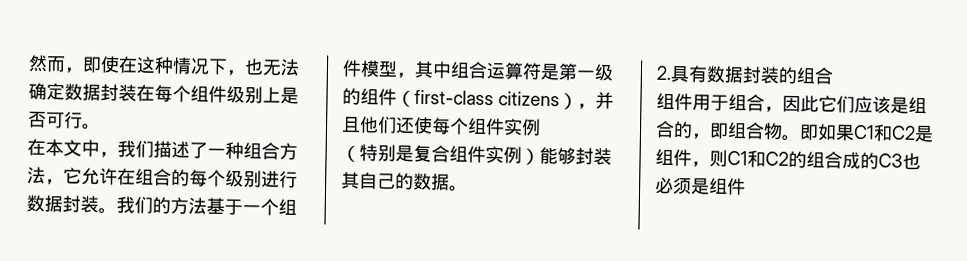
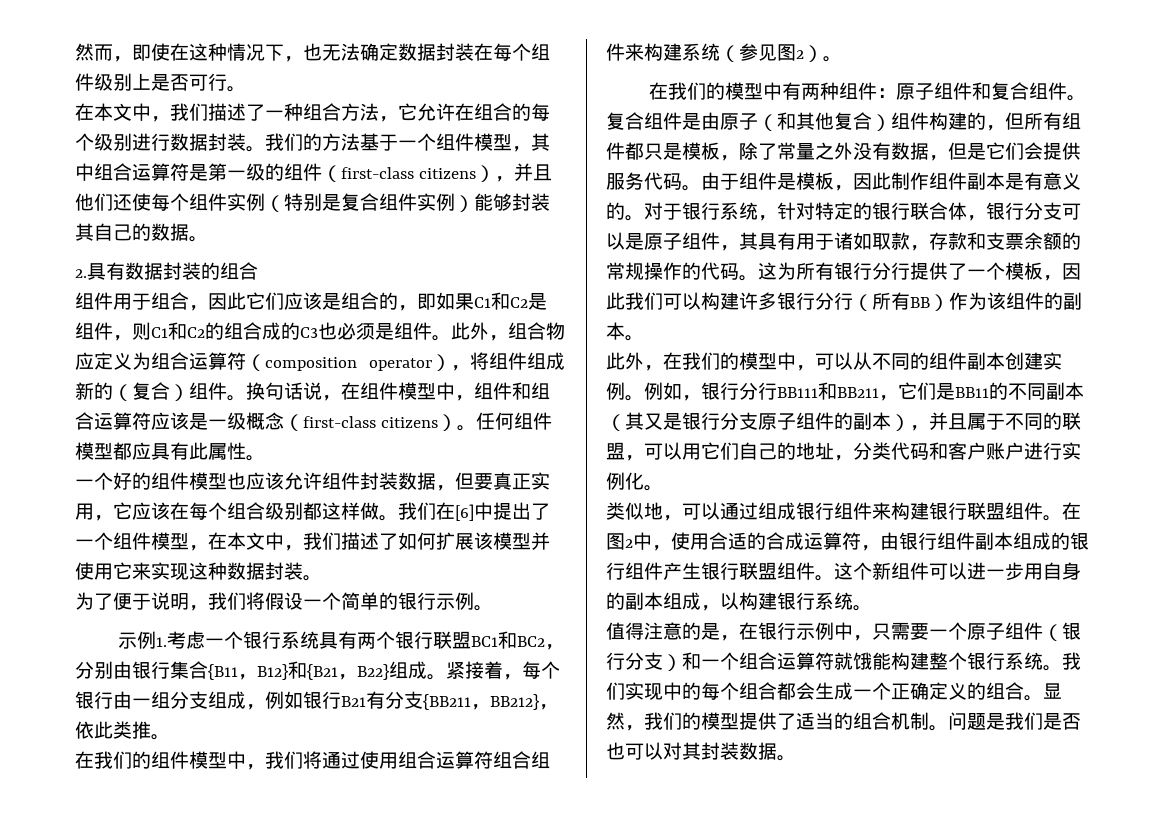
- 我们的方法基于一个组件模型，其中组合运算符是第一级的组件（first-class citizens），并且他们还使每个组件实例
- （特别是复合组件实例）能够封装其自己的数据。
+ 我们的方法基于一个组件模型，其中组合运算符是第一级的组件（first-class citizens），并且他们还使每个组件实例（特别是复合组件实例）能够封装其自己的数据。
- 组件用于组合，因此它们应该是组合的，即组合物。即如果C1和C2是组件，则C1和C2的组合成的C3也必须是组件
+ 组件用于组合，因此它们应该是组合的，即如果C1和C2是组件，则C1和C2的组合成的C3也必须是组件。此外，组合物应定义为组合运算符（composition operator），将组件组成新的（复合）组件。换句话说，在组件模型中，组件和组合运算符应该是一级概念（first-class citizens）。任何组件模型都应具有此属性。
+ 一个好的组件模型也应该允许组件封装数据，但要真正实用，它应该在每个组合级别都这样做。我们在[6]中提出了一个组件模型，在本文中，我们描述了如何扩展该模型并使用它来实现这种数据封装。
+ 为了便于说明，我们将假设一个简单的银行示例。
+ 示例1.考虑一个银行系统具有两个银行联盟BC1和BC2，分别由银行集合{B11，B12}和{B21，B22}组成。紧接着，每个银行由一组分支组成，例如银行B21有分支{BB211，BB212}，依此类推。
+ 在我们的组件模型中，我们将通过使用组合运算符组合组件来构建系统（参见图2）。
+ 在我们的模型中有两种组件：原子组件和复合组件。复合组件是由原子（和其他复合）组件构建的，但所有组件都只是模板，除了常量之外没有数据，但是它们会提供服务代码。由于组件是模板，因此制作组件副本是有意义的。对于银行系统，针对特定的银行联合体，银行分支可以是原子组件，其具有用于诸如取款，存款和支票余额的常规操作的代码。这为所有银行分行提供了一个模板，因此我们可以构建许多银行分行（所有BB）作为该组件的副本。
+ 此外，在我们的模型中，可以从不同的组件副本创建实例。例如，银行分行BB111和BB211，它们是BB11的不同副本（其又是银行分支原子组件的副本），并且属于不同的联盟，可以用它们自己的地址，分类代码和客户账户进行实例化。
+ 类似地，可以通过组成银行组件来构建银行联盟组件。在图2中，使用合适的合成运算符，由银行组件副本组成的银行组件产生银行联盟组件。这个新组件可以进一步用自身的副本组成，以构建银行系统。
+ 值得注意的是，在银行示例中，只需要一个原子组件（银行分支）和一个组合运算符就饿能构建整个银行系统。我们实现中的每个组合都会生成一个正确定义的组合。显然，我们的模型提供了适当的组合机制。问题是我们是否也可以对其封装数据。

